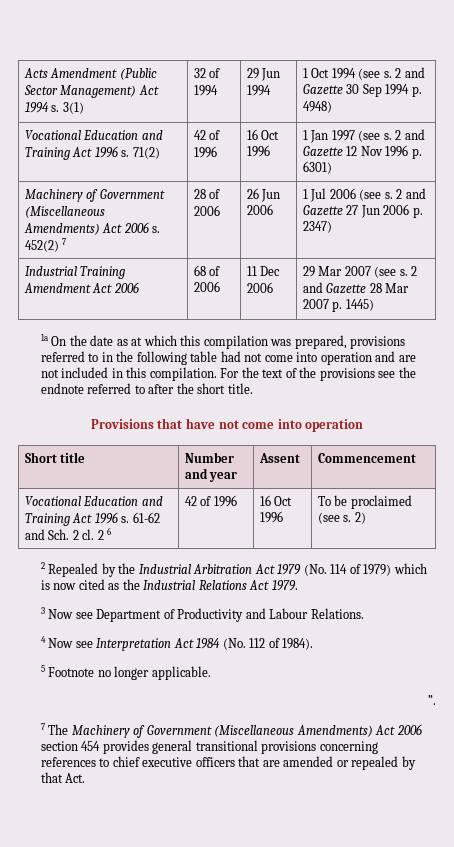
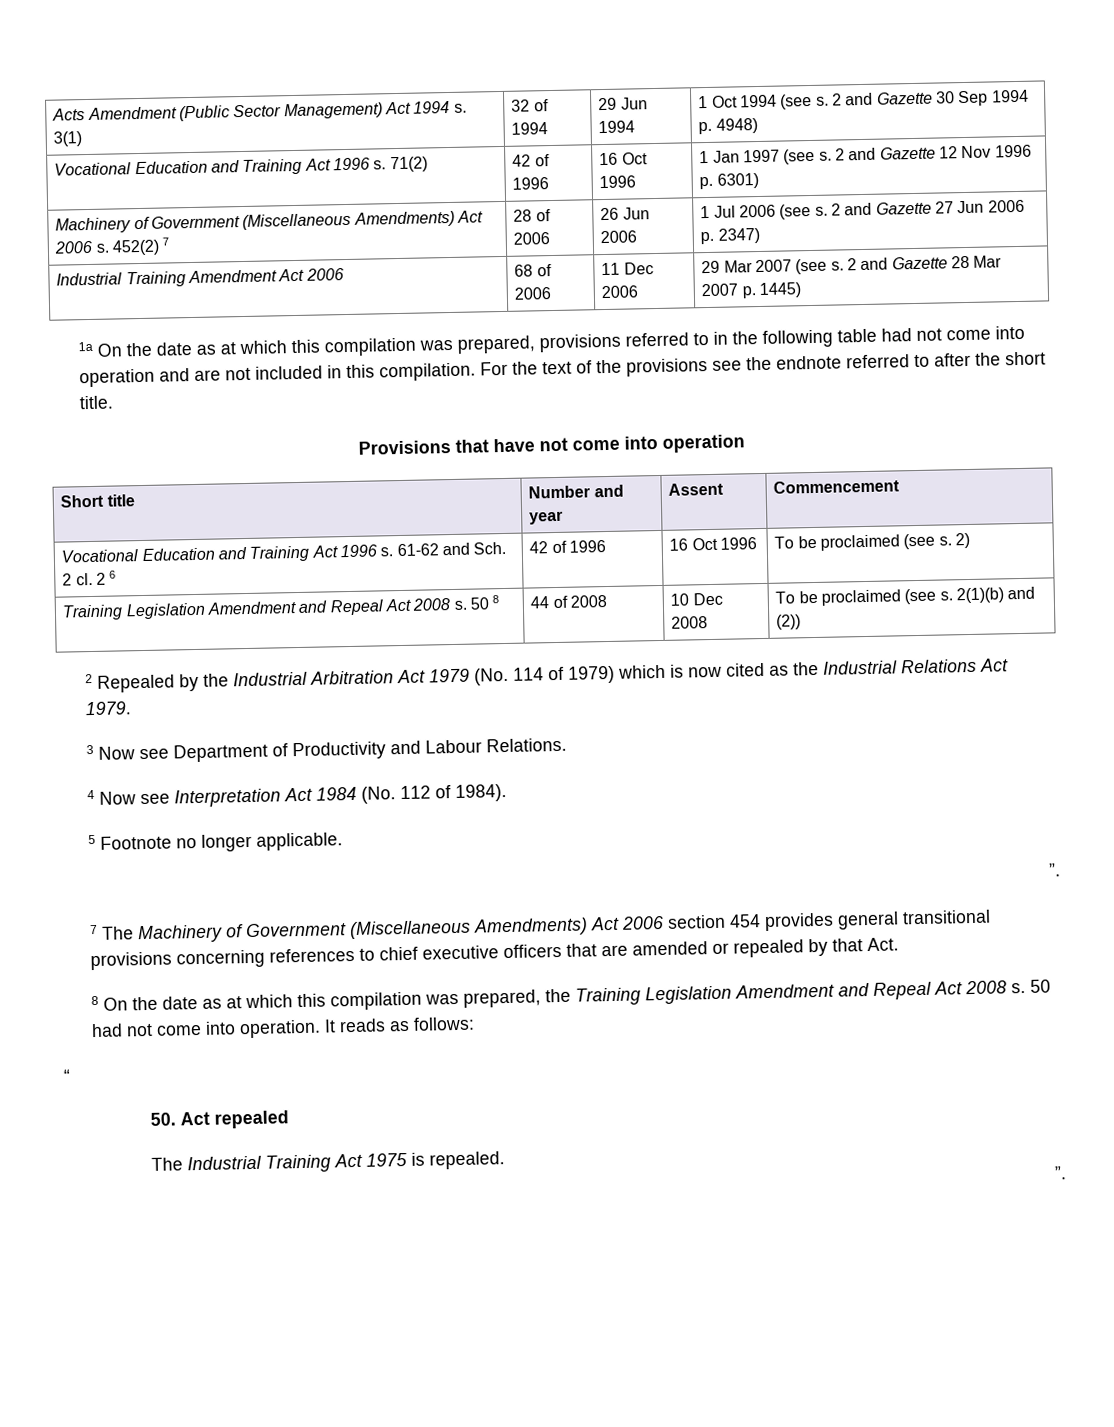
+ Training Legislation Amendment and Repeal Act 2008 s. 50 8 | 44 of 2008 | 10 Dec 2008 | To be proclaimed (see s. 2(1)(b) and (2))
+ 8 On the date as at which this compilation was prepared, the Training Legislation Amendment and Repeal Act 2008 s. 50 had not come into operation. It reads as follows:
+ “
+ 50. Act repealed
+ The Industrial Training Act 1975 is repealed.
+ ”.

